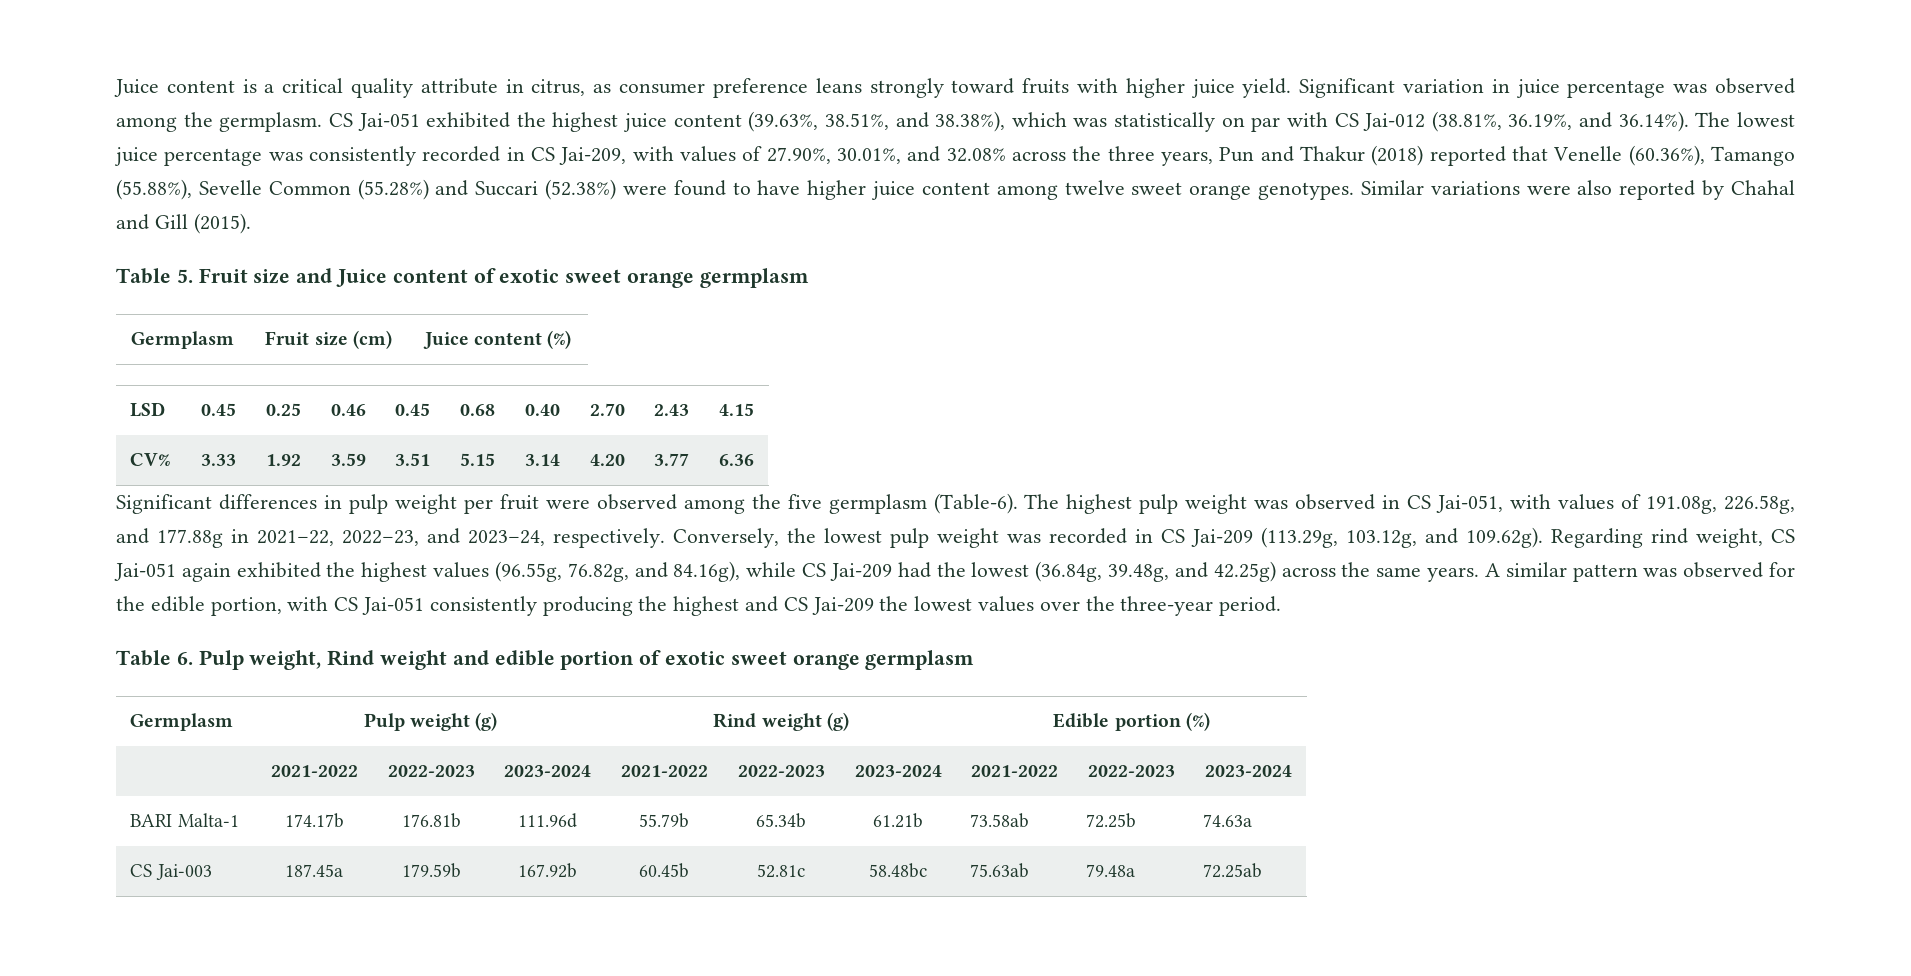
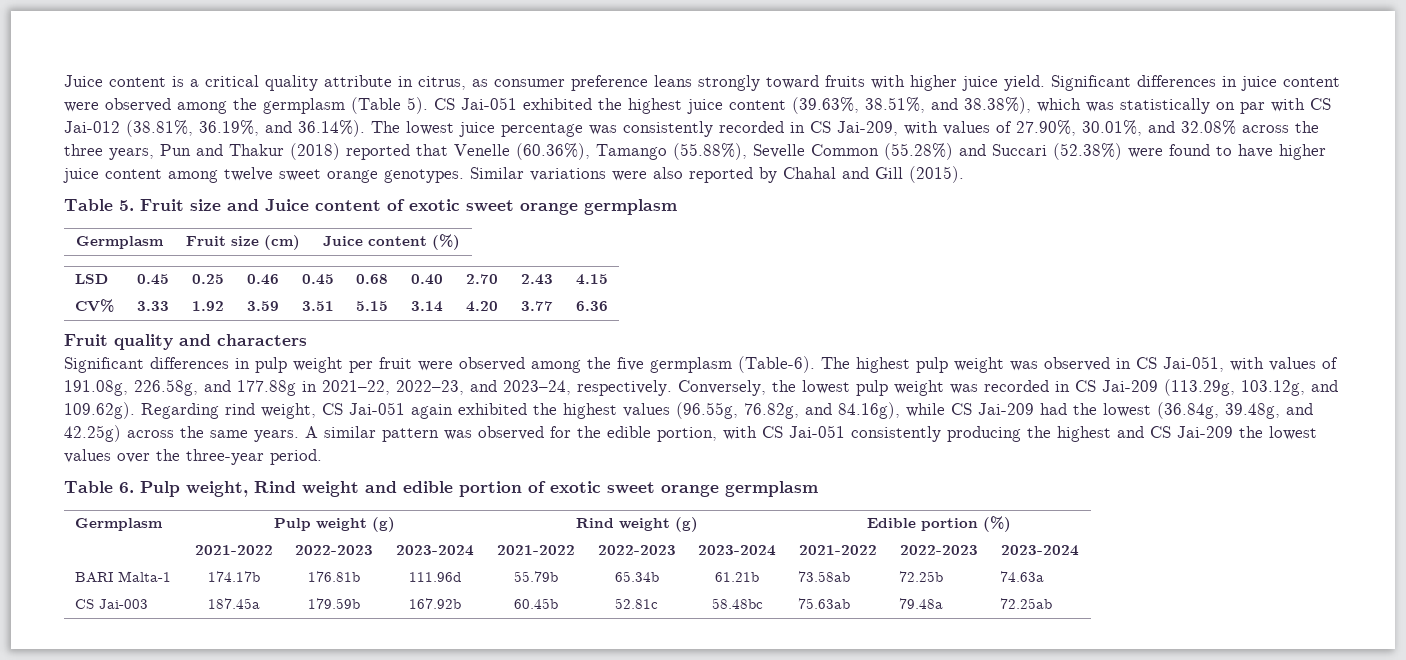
- Significant variation in juice percentage was observed among the germplasm.
+ Significant differences in juice content were observed among the germplasm (Table 5).
+ Fruit quality and characters

